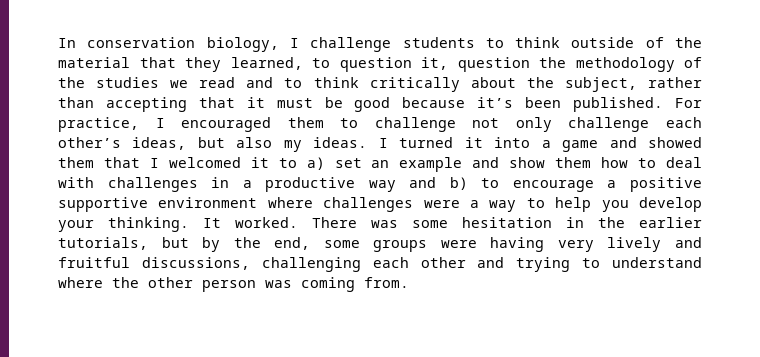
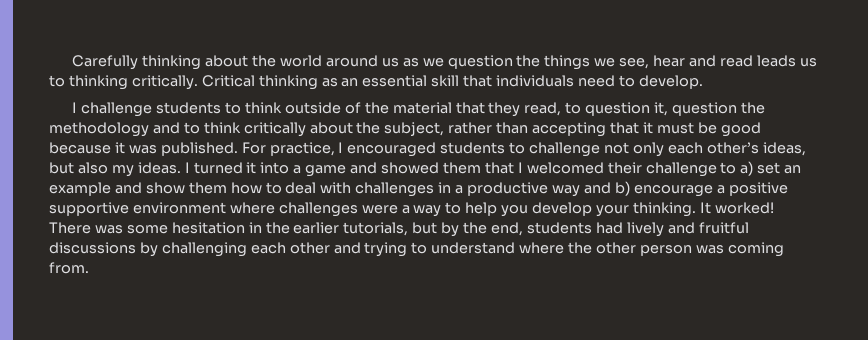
- In conservation biology, I challenge students to think outside of the material that they learned, to question it, question the methodology of the studies we read and to think critically about the subject, rather than accepting that it must be good because it’s been published.
+ Carefully thinking about the world around us as we question the things we see, hear and read leads us to thinking critically. Critical thinking as an essential skill that individuals need to develop.
+ I challenge students to think outside of the material that they read, to question it, question the methodology and to think critically about the subject, rather than accepting that it must be good because it was published.
- For practice, I encouraged them to challenge not only challenge each other’s ideas, but also my ideas.
+ For practice, I encouraged students to challenge not only each other’s ideas, but also my ideas.
- I turned it into a game and showed them that I welcomed it to a) set an example and show them how to deal with challenges in a productive way and b) to encourage a positive supportive environment where challenges were a way to help you develop your thinking.
+ I turned it into a game and showed them that I welcomed their challenge to a) set an example and show them how to deal with challenges in a productive way and b) encourage a positive supportive environment where challenges were a way to help you develop your thinking.
- It worked.
+ It worked!
- There was some hesitation in the earlier tutorials, but by the end, some groups were having very lively and fruitful discussions, challenging each other and trying to understand where the other person was coming from.
+ There was some hesitation in the earlier tutorials, but by the end, students had lively and fruitful discussions by challenging each other and trying to understand where the other person was coming from.

